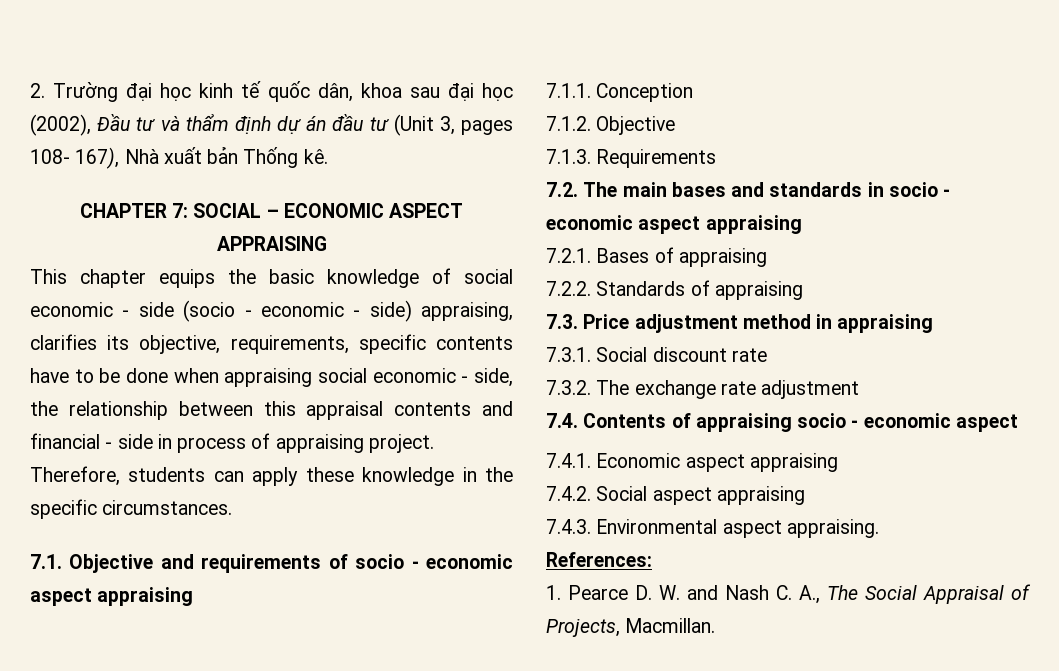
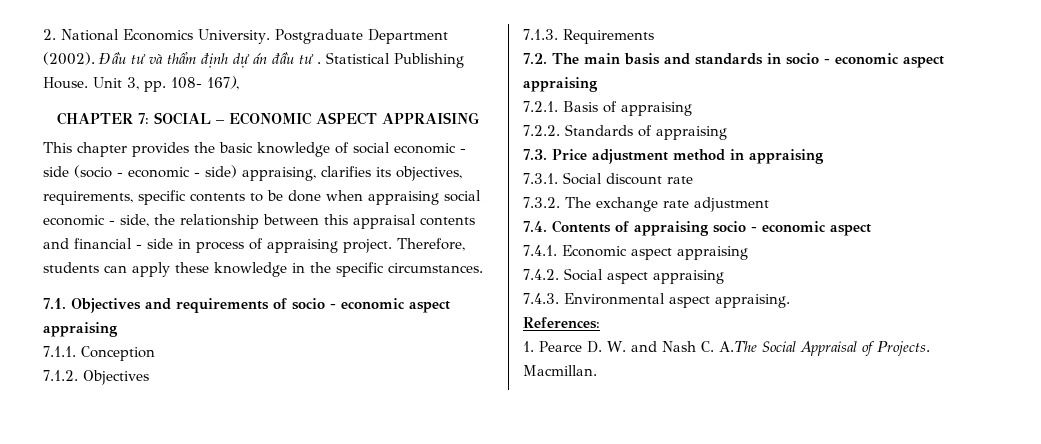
- 2. Trường đại học kinh tế quốc dân, khoa sau đại học (2002), Đầu tư và thẩm định dự án đầu tư (Unit 3, pages 108- 167), Nhà xuất bản Thống kê.
+ 2. National Economics University. Postgraduate Department (2002). Đầu tư và thẩm định dự án đầu tư . Statistical Publishing House. Unit 3, pp. 108- 167),
- This chapter equips the basic knowledge of social economic - side (socio - economic - side) appraising, clarifies its objective, requirements, specific contents have to be done when appraising social economic - side, the relationship between this appraisal contents and financial - side in process of appraising project.
+ This chapter provides the basic knowledge of social economic - side (socio - economic - side) appraising, clarifies its objectives, requirements, specific contents to be done when appraising social economic - side, the relationship between this appraisal contents and financial - side in process of appraising project.
- 7.1. Objective and requirements of socio - economic aspect appraising
+ 7.1. Objectives and requirements of socio - economic aspect appraising
- 7.1.2. Objective
+ 7.1.2. Objectives
- 7.2. The main bases and standards in socio - economic aspect appraising
+ 7.2. The main basis and standards in socio - economic aspect appraising
- 7.2.1. Bases of appraising
+ 7.2.1. Basis of appraising
- 1. Pearce D. W. and Nash C. A., The Social Appraisal of Projects, Macmillan.
+ 1. Pearce D. W. and Nash C. A.The Social Appraisal of Projects. Macmillan.

